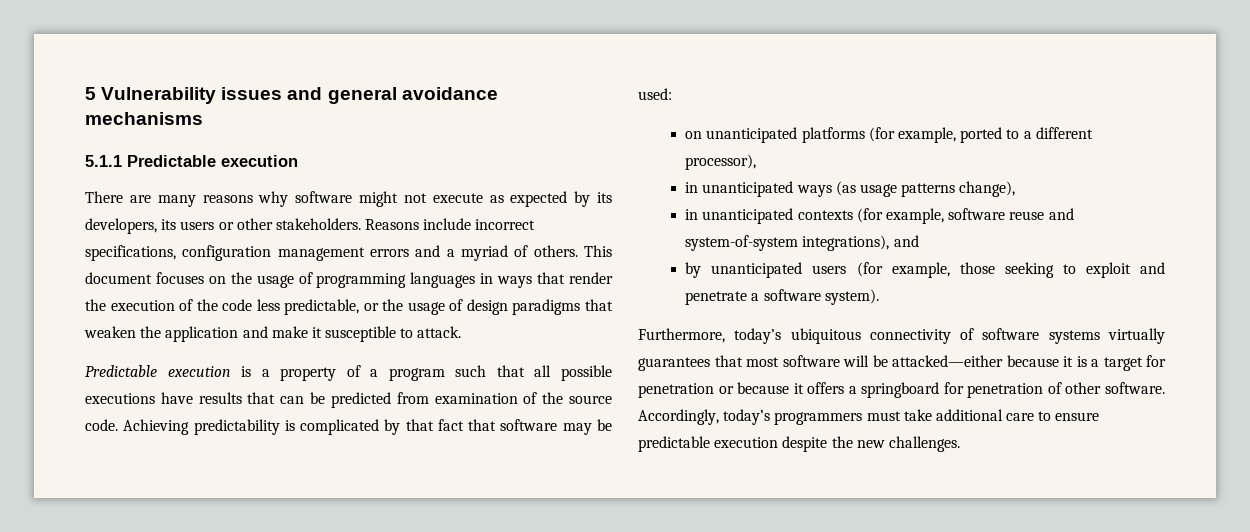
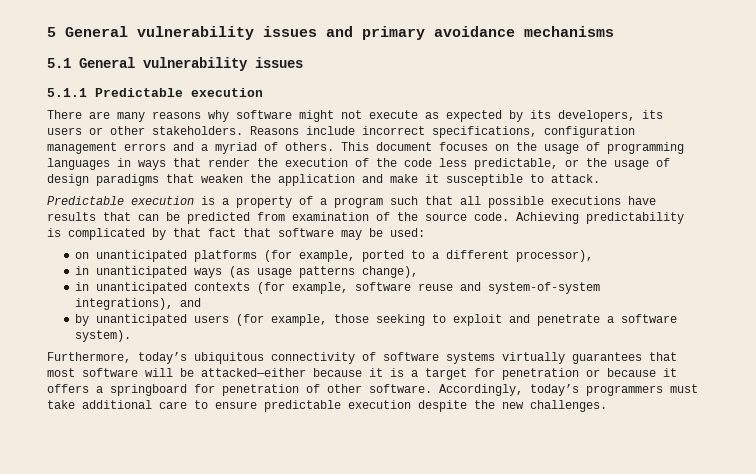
- 5 Vulnerability issues and general avoidance mechanisms
+ 5 General vulnerability issues and primary avoidance mechanisms
+ 5.1 General vulnerability issues

